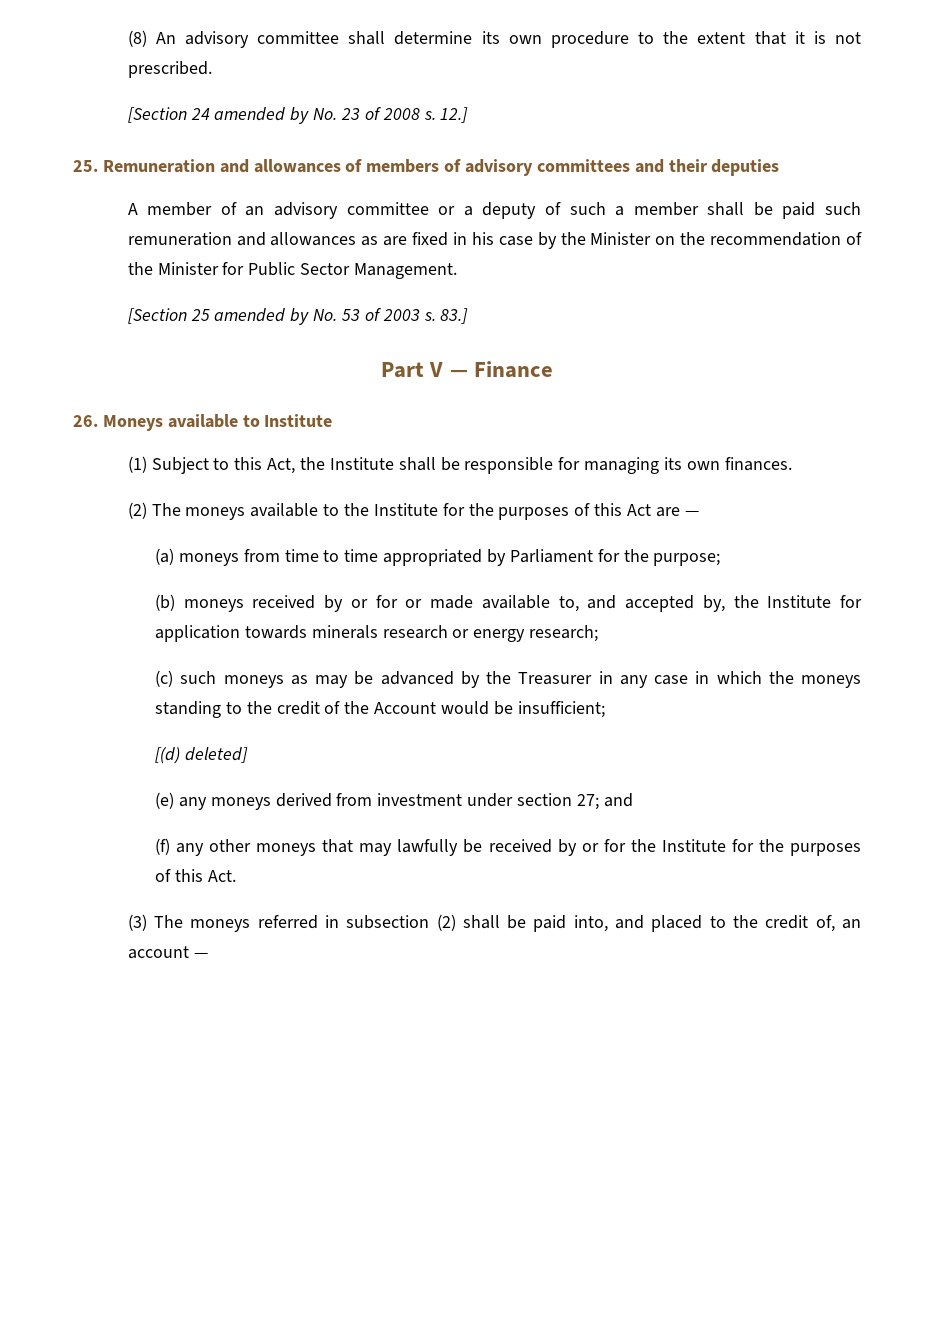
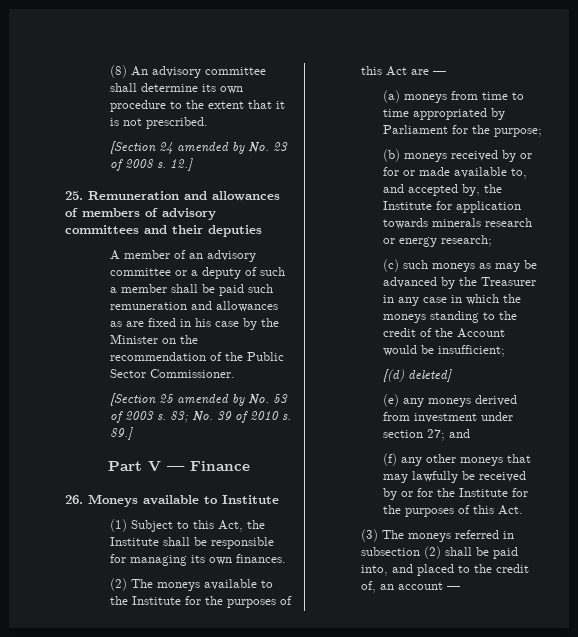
- A member of an advisory committee or a deputy of such a member shall be paid such remuneration and allowances as are fixed in his case by the Minister on the recommendation of the Minister for Public Sector Management.
+ A member of an advisory committee or a deputy of such a member shall be paid such remuneration and allowances as are fixed in his case by the Minister on the recommendation of the Public Sector Commissioner.
- 83.]
+ 83; No. 39 of 2010 s. 89.]

